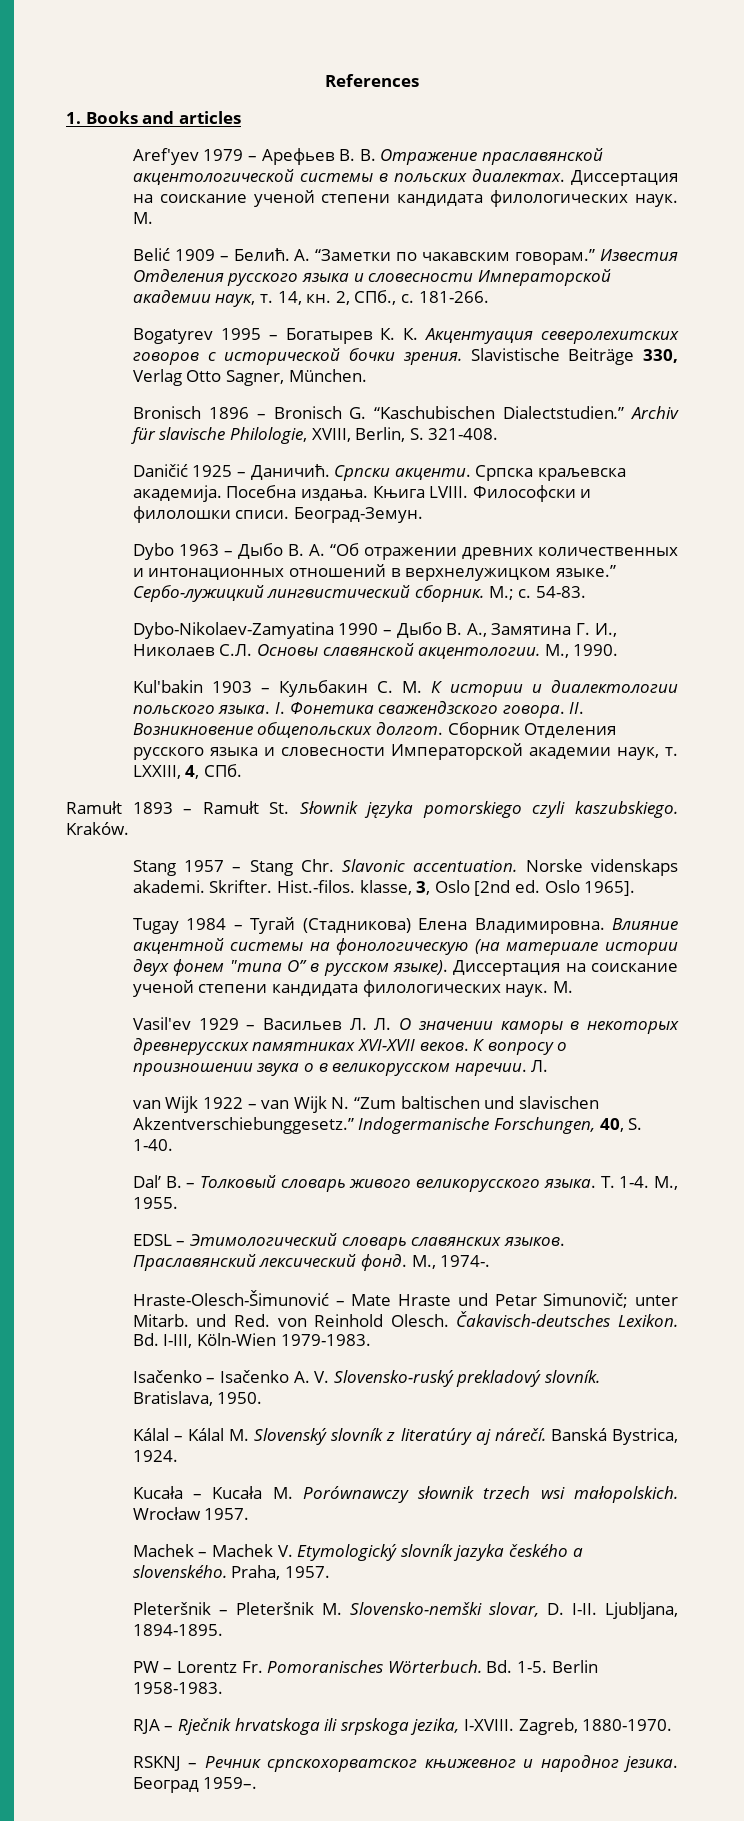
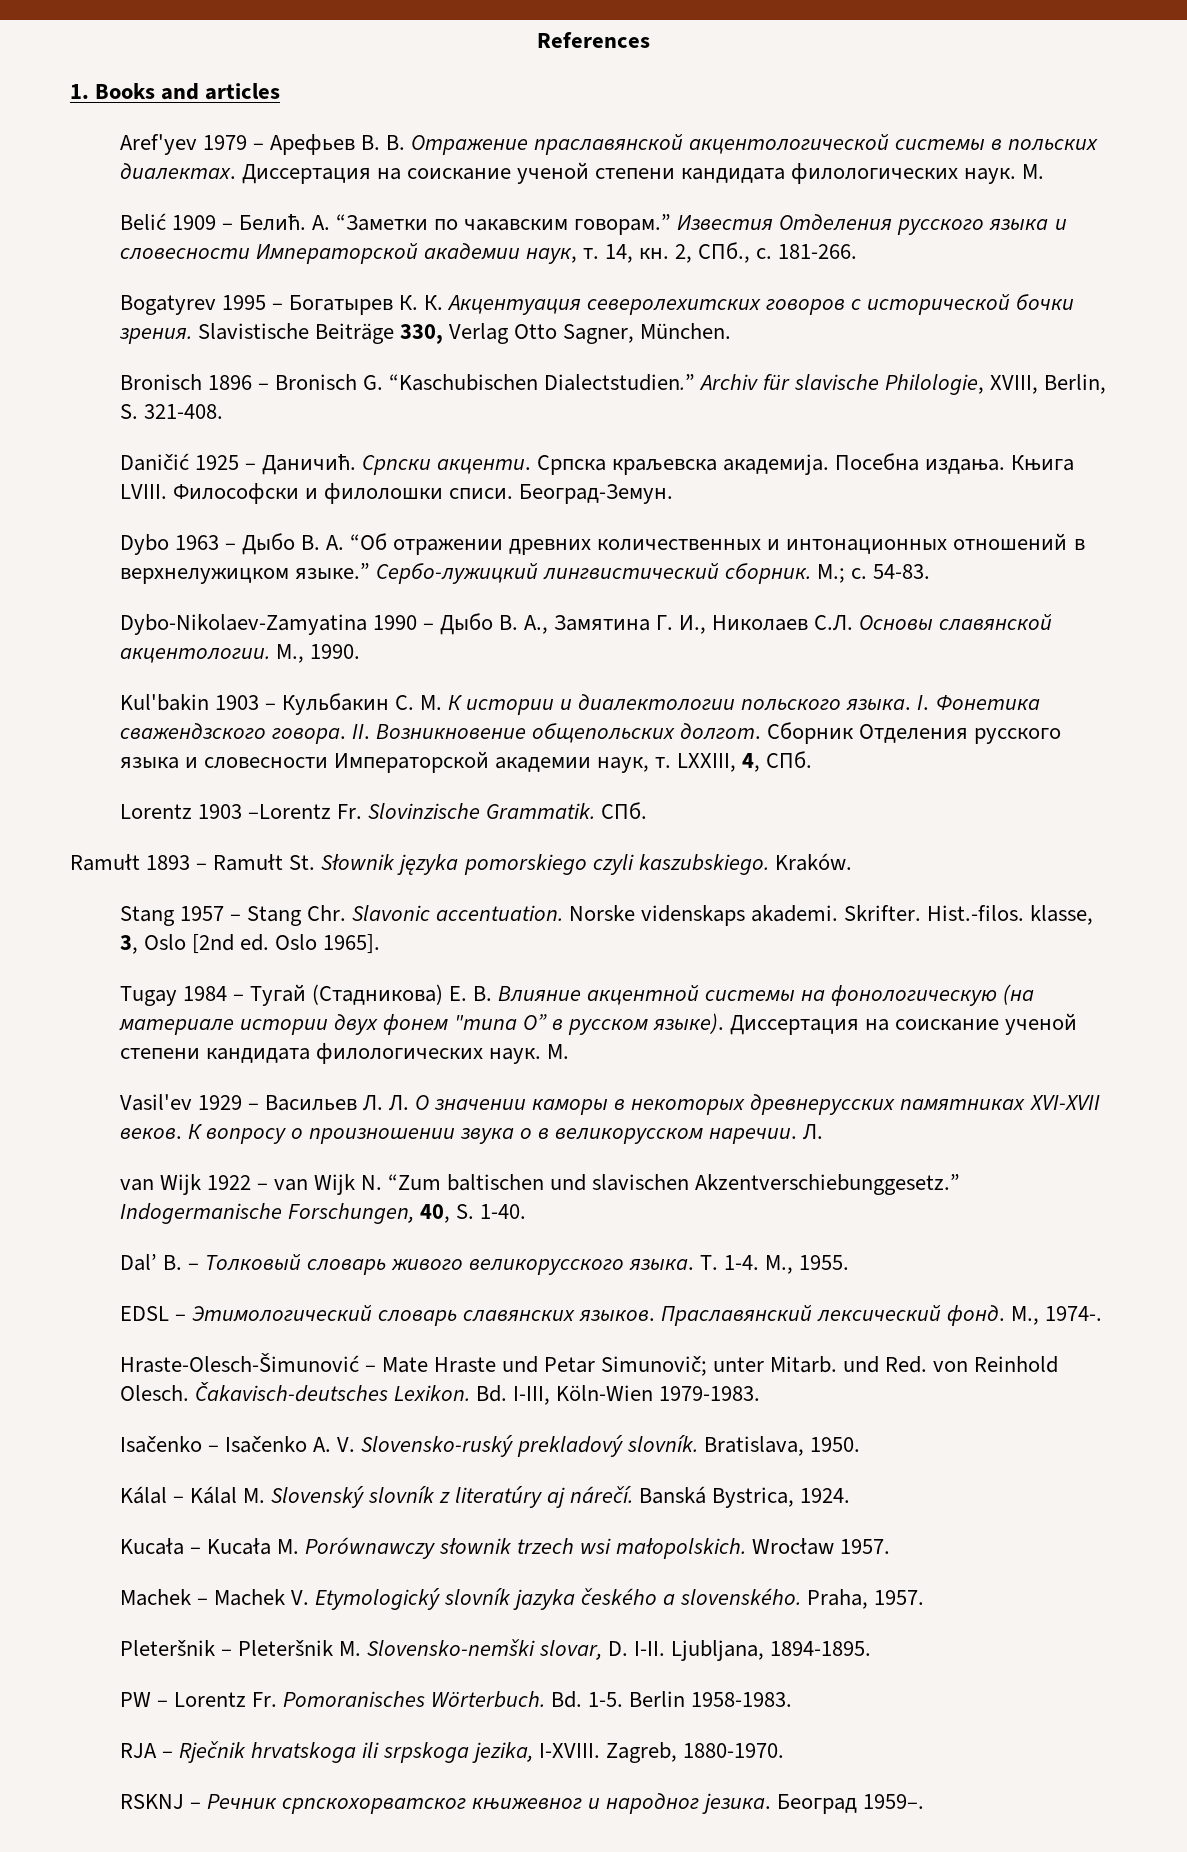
+ Lorentz 1903 –Lorentz Fr. Slovinzische Grammatik. СПб.
- Tugay 1984 – Тугай (Стадникова) Елена Владимировна. Влияние акцентной системы на фонологическую (на материале истории двух фонем "типа О” в русском языке).
+ Tugay 1984 – Тугай (Стадникова) Е. В. Влияние акцентной системы на фонологическую (на материале истории двух фонем "типа О” в русском языке).

